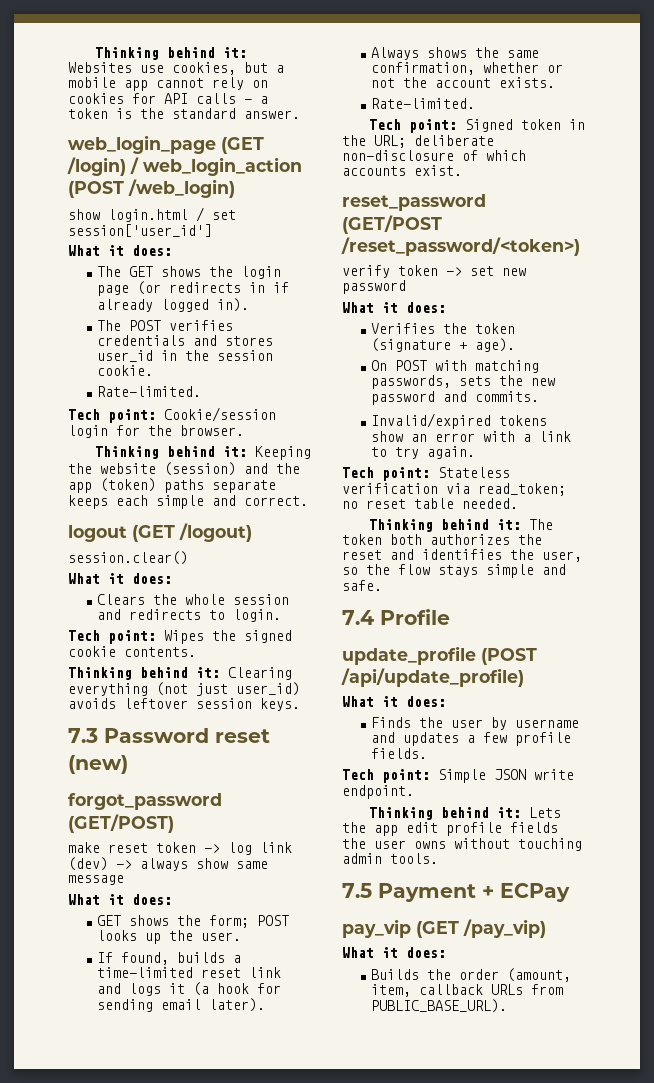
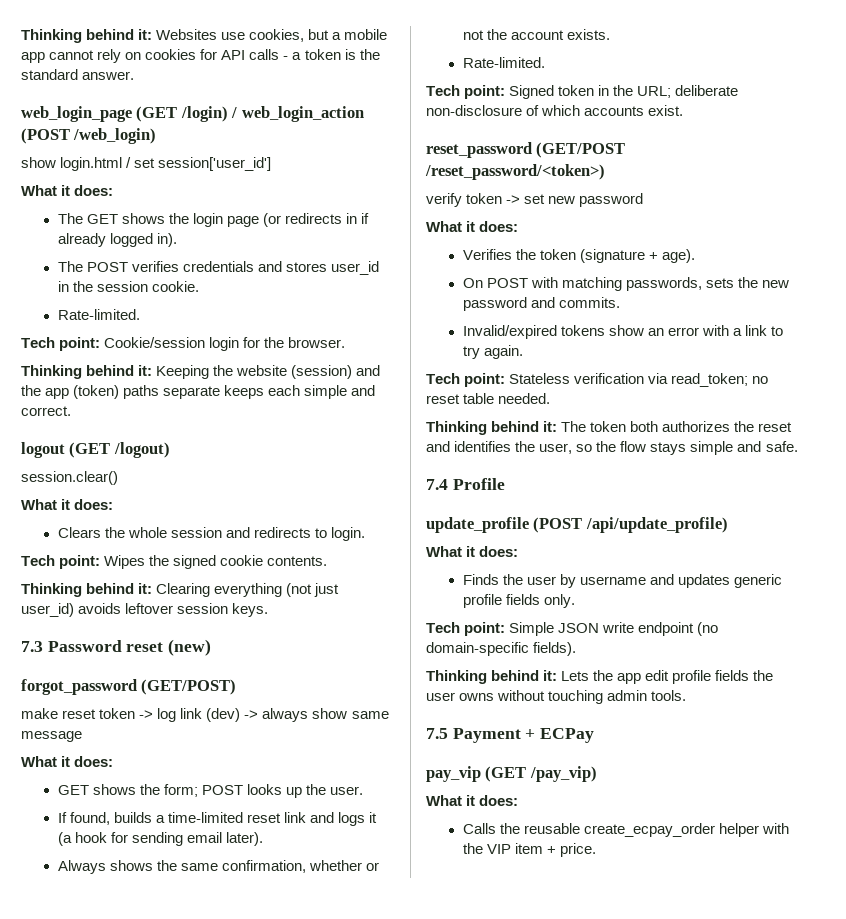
- Finds the user by username and updates a few profile fields.
+ Finds the user by username and updates generic profile fields only.
- Tech point: Simple JSON write endpoint.
+ Tech point: Simple JSON write endpoint (no domain-specific fields).
- Builds the order (amount, item, callback URLs from PUBLIC_BASE_URL).
+ Calls the reusable create_ecpay_order helper with the VIP item + price.

